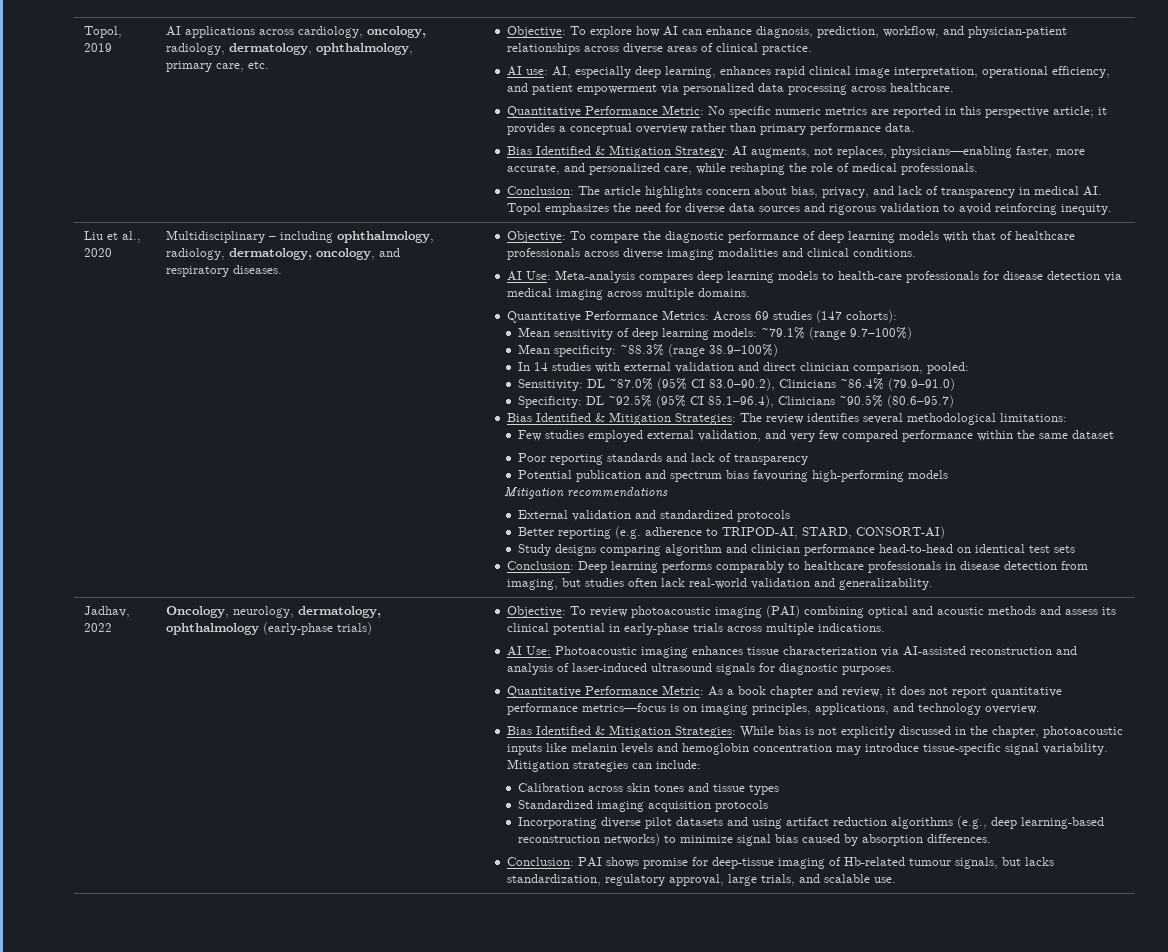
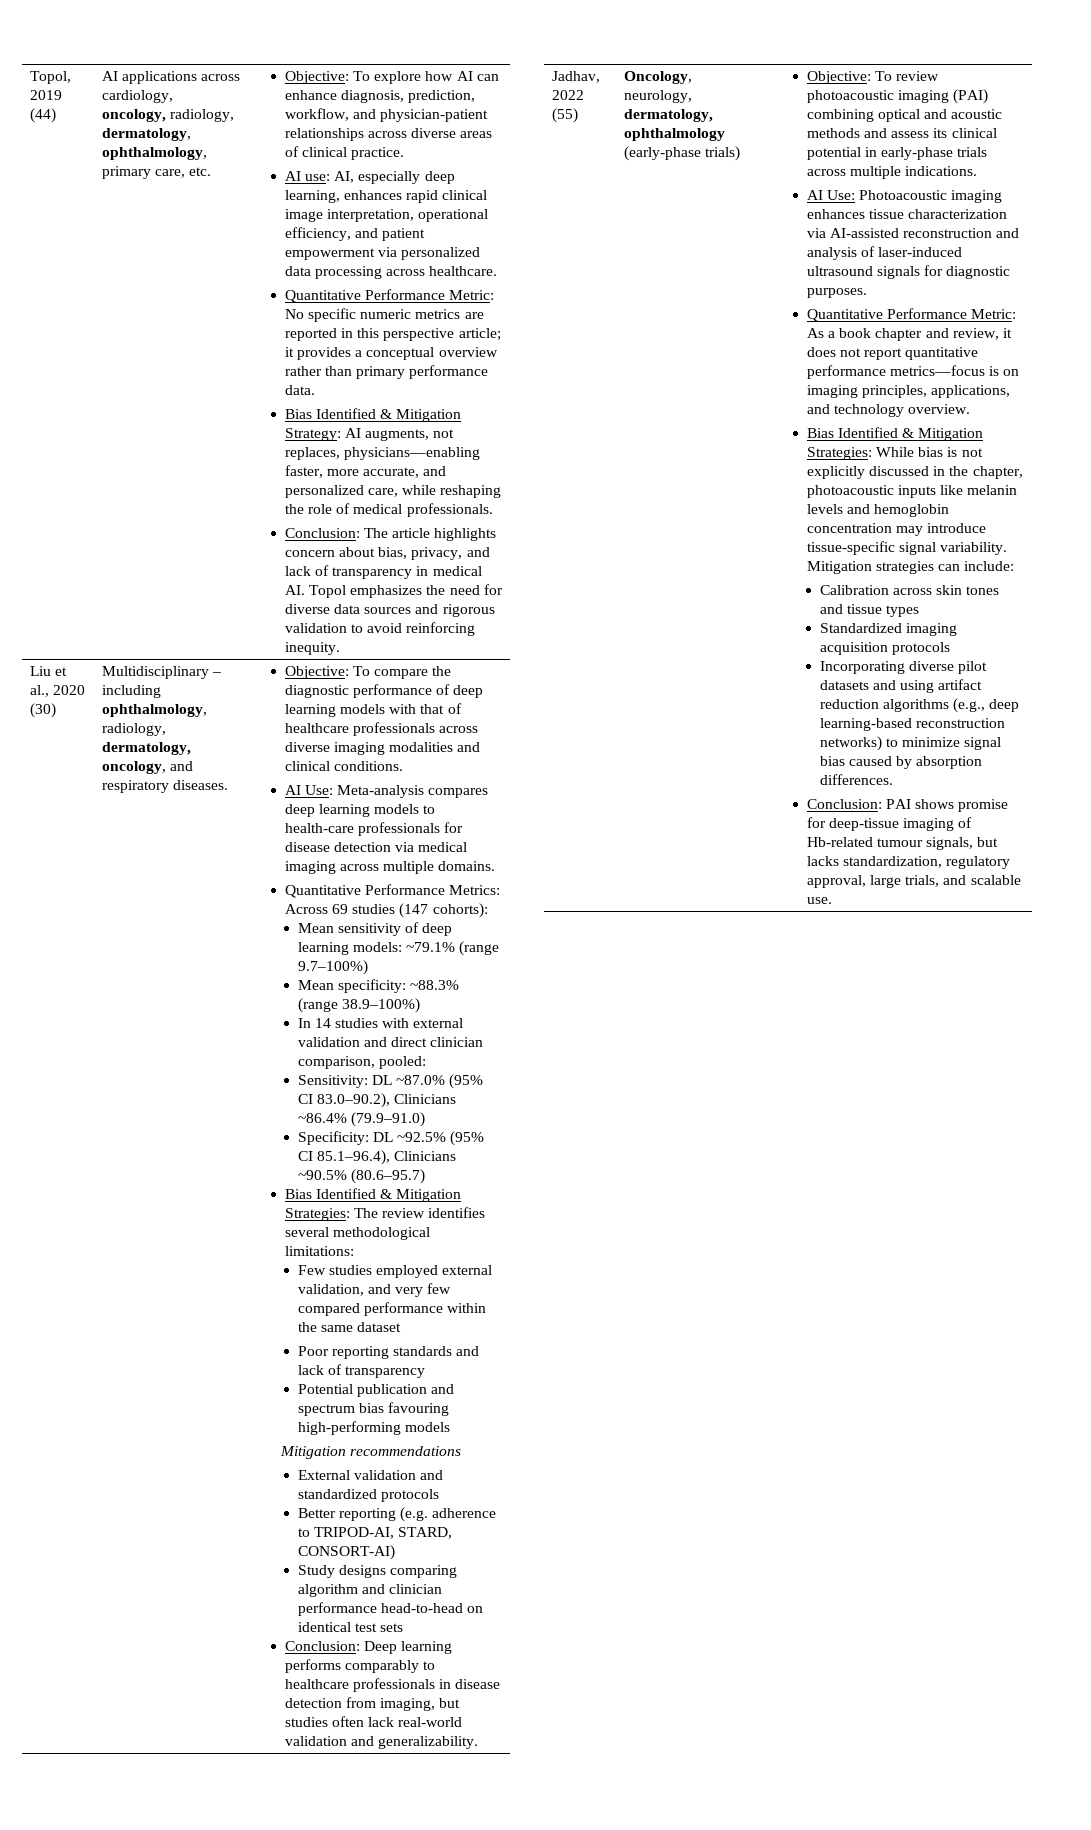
- Topol, 2019
+ Topol, 2019 (44)
- Liu et al., 2020
+ Liu et al., 2020 (30)
- Jadhav, 2022
+ Jadhav, 2022 (55)

